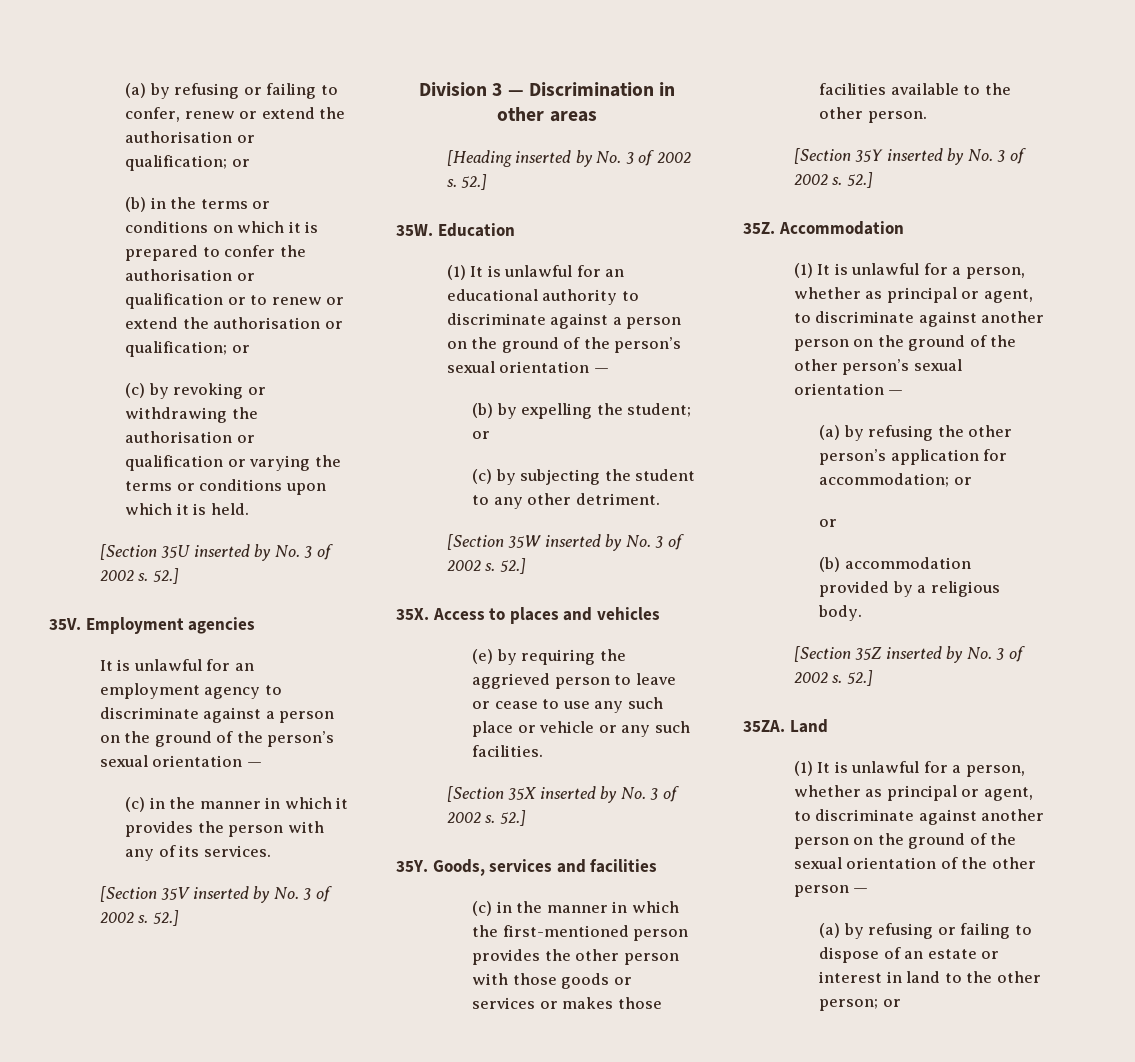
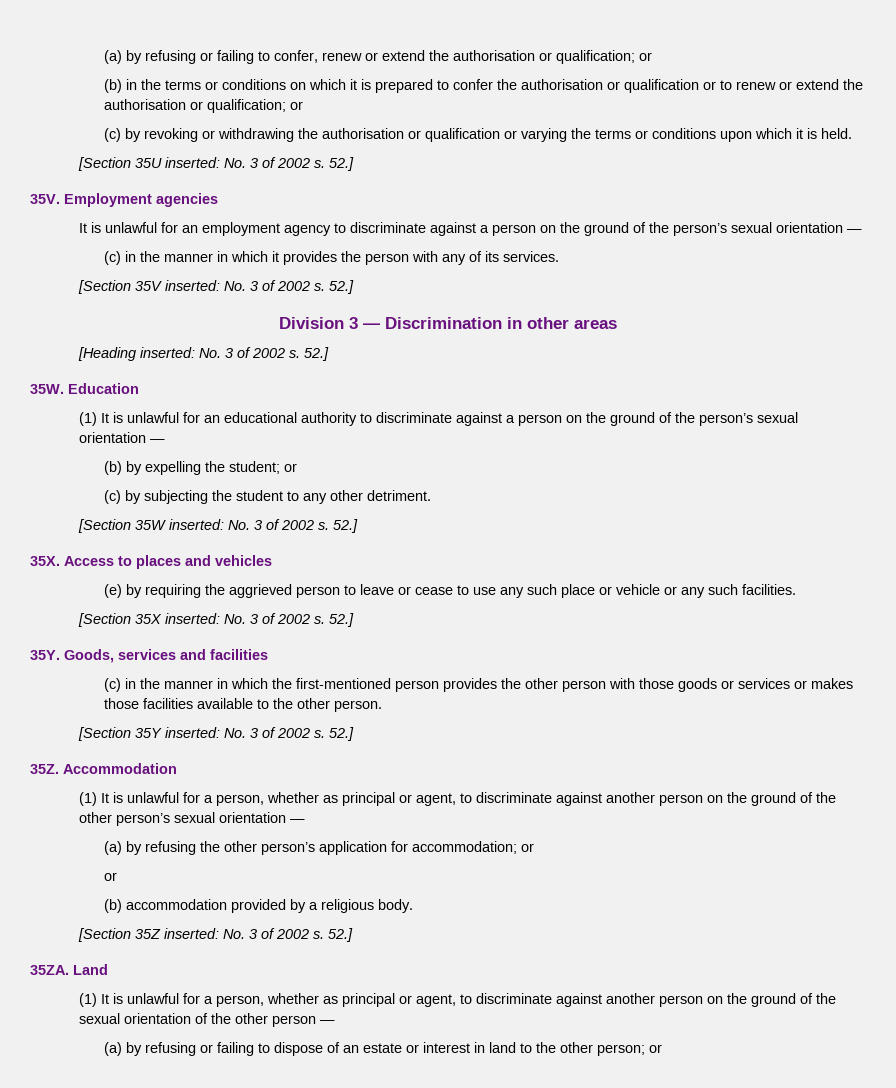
- [Section 35U inserted by No. 3 of 2002 s.
+ [Section 35U inserted: No. 3 of 2002 s.
- [Section 35V inserted by No. 3 of 2002 s.
+ [Section 35V inserted: No. 3 of 2002 s.
- [Heading inserted by No. 3 of 2002 s.
+ [Heading inserted: No. 3 of 2002 s.
- [Section 35W inserted by No. 3 of 2002 s.
+ [Section 35W inserted: No. 3 of 2002 s.
- [Section 35X inserted by No. 3 of 2002 s.
+ [Section 35X inserted: No. 3 of 2002 s.
- [Section 35Y inserted by No. 3 of 2002 s.
+ [Section 35Y inserted: No. 3 of 2002 s.
- [Section 35Z inserted by No. 3 of 2002 s.
+ [Section 35Z inserted: No. 3 of 2002 s.

